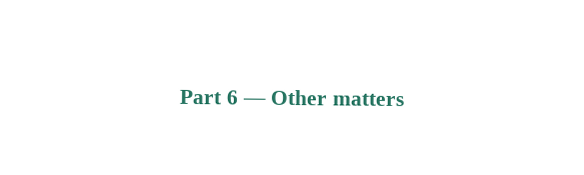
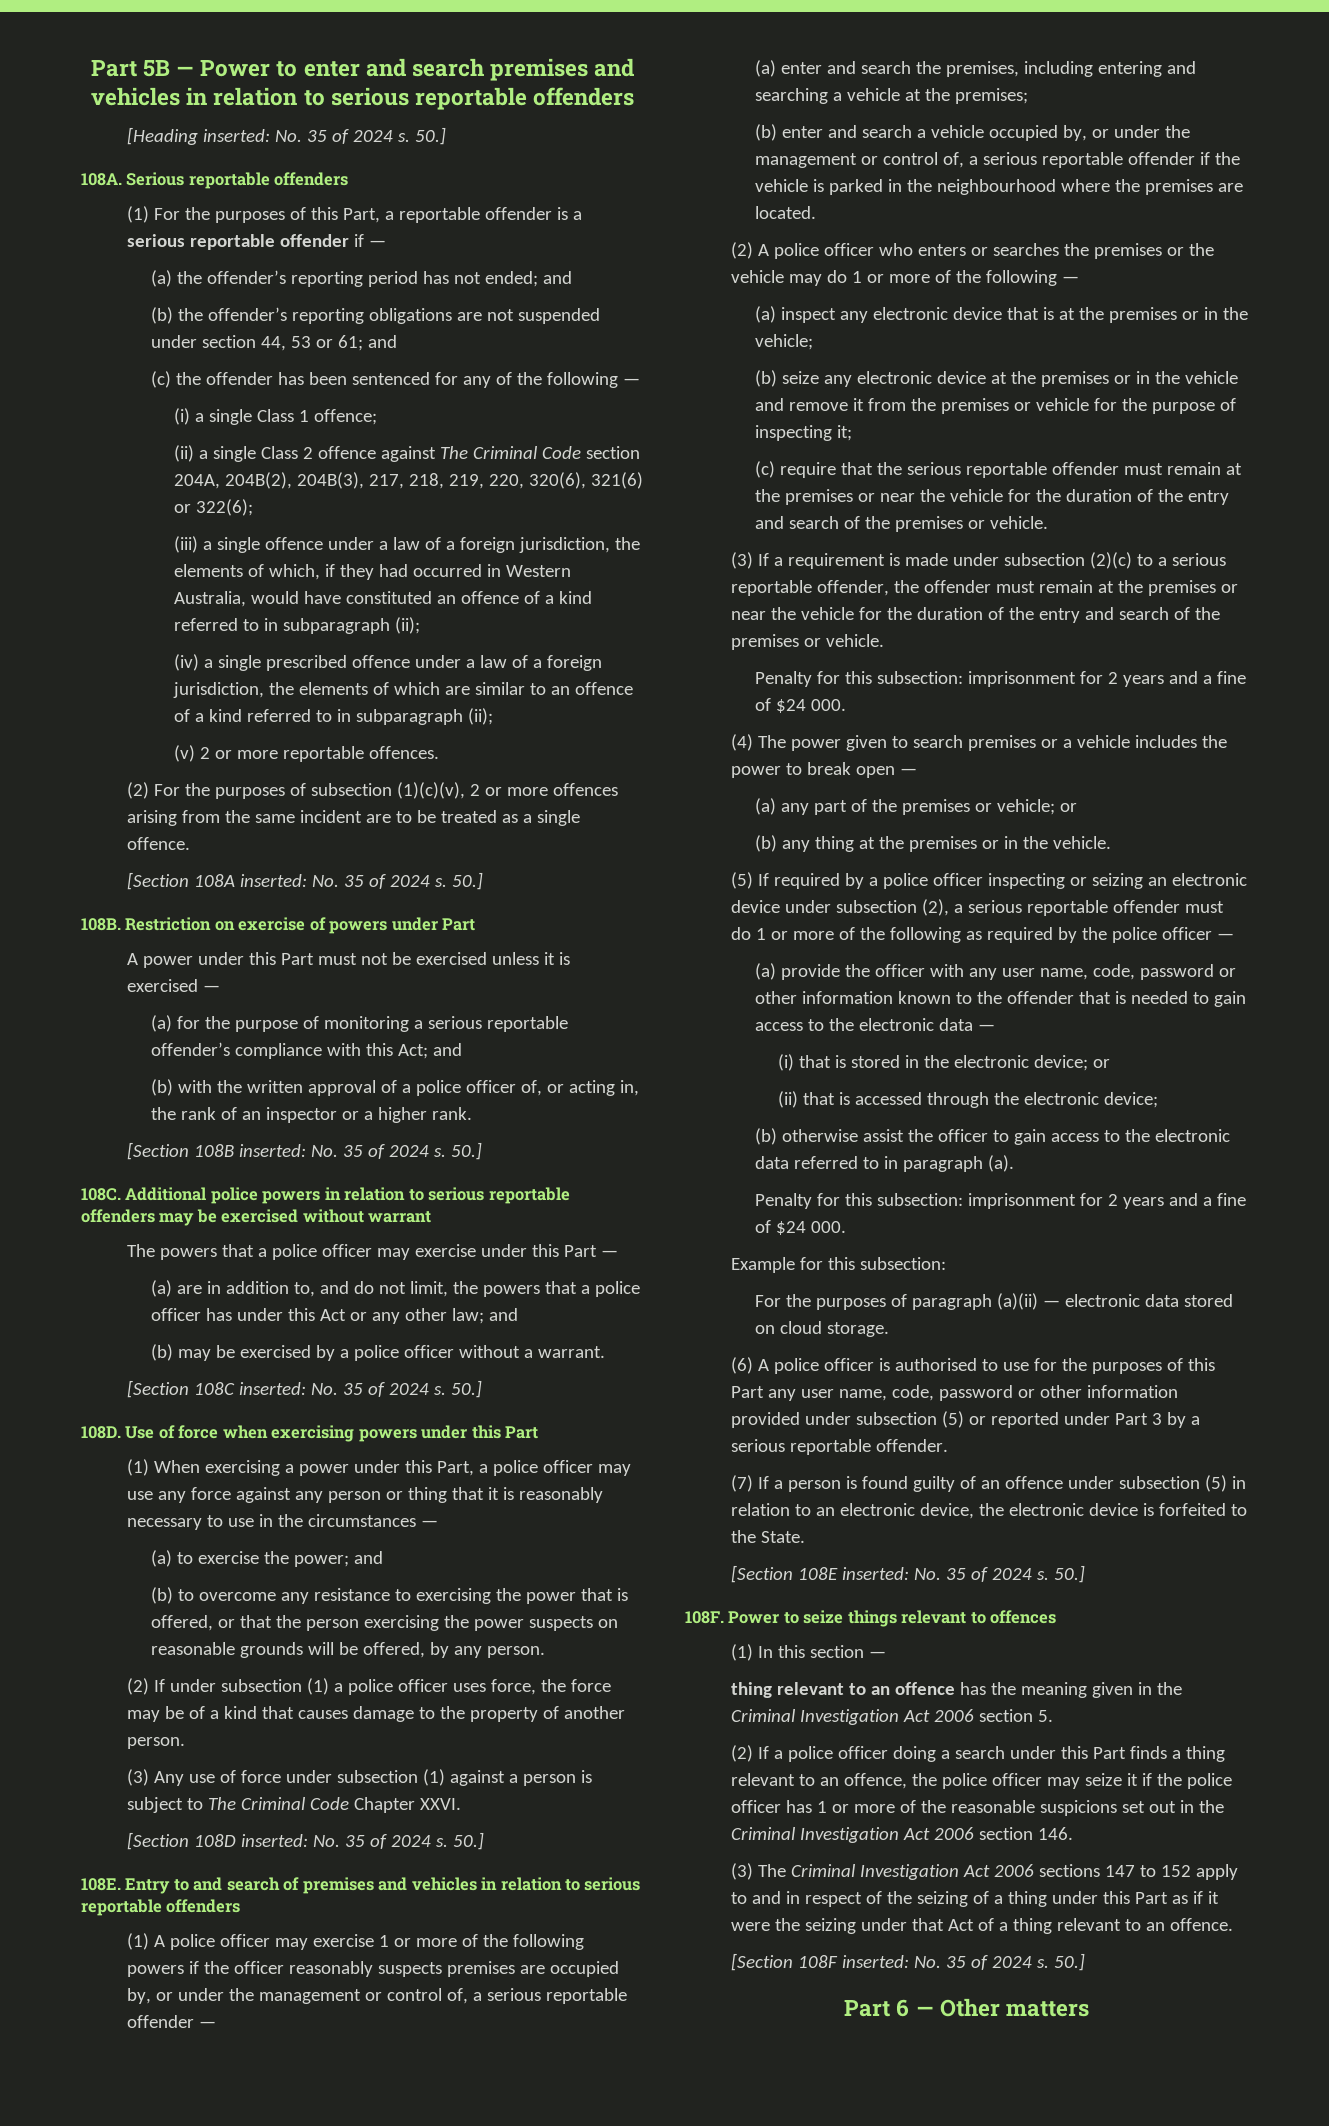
+ Part 5B — Power to enter and search premises and vehicles in relation to serious reportable offenders
+ [Heading inserted: No. 35 of 2024 s. 50.]
+ 108A. Serious reportable offenders
+ (1) For the purposes of this Part, a reportable offender is a serious reportable offender if —
+ (a) the offender’s reporting period has not ended; and
+ (b) the offender’s reporting obligations are not suspended under section 44, 53 or 61; and
+ (c) the offender has been sentenced for any of the following —
+ (i) a single Class 1 offence;
+ (ii) a single Class 2 offence against The Criminal Code section 204A, 204B(2), 204B(3), 217, 218, 219, 220, 320(6), 321(6) or 322(6);
+ (iii) a single offence under a law of a foreign jurisdiction, the elements of which, if they had occurred in Western Australia, would have constituted an offence of a kind referred to in subparagraph (ii);
+ (iv) a single prescribed offence under a law of a foreign jurisdiction, the elements of which are similar to an offence of a kind referred to in subparagraph (ii);
+ (v) 2 or more reportable offences.
+ (2) For the purposes of subsection (1)(c)(v), 2 or more offences arising from the same incident are to be treated as a single offence.
+ [Section 108A inserted: No. 35 of 2024 s. 50.]
+ 108B. Restriction on exercise of powers under Part
+ A power under this Part must not be exercised unless it is exercised —
+ (a) for the purpose of monitoring a serious reportable offender’s compliance with this Act; and
+ (b) with the written approval of a police officer of, or acting in, the rank of an inspector or a higher rank.
+ [Section 108B inserted: No. 35 of 2024 s. 50.]
+ 108C. Additional police powers in relation to serious reportable offenders may be exercised without warrant
+ The powers that a police officer may exercise under this Part —
+ (a) are in addition to, and do not limit, the powers that a police officer has under this Act or any other law; and
+ (b) may be exercised by a police officer without a warrant.
+ [Section 108C inserted: No. 35 of 2024 s. 50.]
+ 108D. Use of force when exercising powers under this Part
+ (1) When exercising a power under this Part, a police officer may use any force against any person or thing that it is reasonably necessary to use in the circumstances —
+ (a) to exercise the power; and
+ (b) to overcome any resistance to exercising the power that is offered, or that the person exercising the power suspects on reasonable grounds will be offered, by any person.
+ (2) If under subsection (1) a police officer uses force, the force may be of a kind that causes damage to the property of another person.
+ (3) Any use of force under subsection (1) against a person is subject to The Criminal Code Chapter XXVI.
+ [Section 108D inserted: No. 35 of 2024 s. 50.]
+ 108E. Entry to and search of premises and vehicles in relation to serious reportable offenders
+ (1) A police officer may exercise 1 or more of the following powers if the officer reasonably suspects premises are occupied by, or under the management or control of, a serious reportable offender —
+ (a) enter and search the premises, including entering and searching a vehicle at the premises;
+ (b) enter and search a vehicle occupied by, or under the management or control of, a serious reportable offender if the vehicle is parked in the neighbourhood where the premises are located.
+ (2) A police officer who enters or searches the premises or the vehicle may do 1 or more of the following —
+ (a) inspect any electronic device that is at the premises or in the vehicle;
+ (b) seize any electronic device at the premises or in the vehicle and remove it from the premises or vehicle for the purpose of inspecting it;
+ (c) require that the serious reportable offender must remain at the premises or near the vehicle for the duration of the entry and search of the premises or vehicle.
+ (3) If a requirement is made under subsection (2)(c) to a serious reportable offender, the offender must remain at the premises or near the vehicle for the duration of the entry and search of the premises or vehicle.
+ Penalty for this subsection: imprisonment for 2 years and a fine of $24 000.
+ (4) The power given to search premises or a vehicle includes the power to break open —
+ (a) any part of the premises or vehicle; or
+ (b) any thing at the premises or in the vehicle.
+ (5) If required by a police officer inspecting or seizing an electronic device under subsection (2), a serious reportable offender must do 1 or more of the following as required by the police officer —
+ (a) provide the officer with any user name, code, password or other information known to the offender that is needed to gain access to the electronic data —
+ (i) that is stored in the electronic device; or
+ (ii) that is accessed through the electronic device;
+ (b) otherwise assist the officer to gain access to the electronic data referred to in paragraph (a).
+ Penalty for this subsection: imprisonment for 2 years and a fine of $24 000.
+ Example for this subsection:
+ For the purposes of paragraph (a)(ii) — electronic data stored on cloud storage.
+ (6) A police officer is authorised to use for the purposes of this Part any user name, code, password or other information provided under subsection (5) or reported under Part 3 by a serious reportable offender.
+ (7) If a person is found guilty of an offence under subsection (5) in relation to an electronic device, the electronic device is forfeited to the State.
+ [Section 108E inserted: No. 35 of 2024 s. 50.]
+ 108F. Power to seize things relevant to offences
+ (1) In this section —
+ thing relevant to an offence has the meaning given in the Criminal Investigation Act 2006 section 5.
+ (2) If a police officer doing a search under this Part finds a thing relevant to an offence, the police officer may seize it if the police officer has 1 or more of the reasonable suspicions set out in the Criminal Investigation Act 2006 section 146.
+ (3) The Criminal Investigation Act 2006 sections 147 to 152 apply to and in respect of the seizing of a thing under this Part as if it were the seizing under that Act of a thing relevant to an offence.
+ [Section 108F inserted: No. 35 of 2024 s. 50.]

